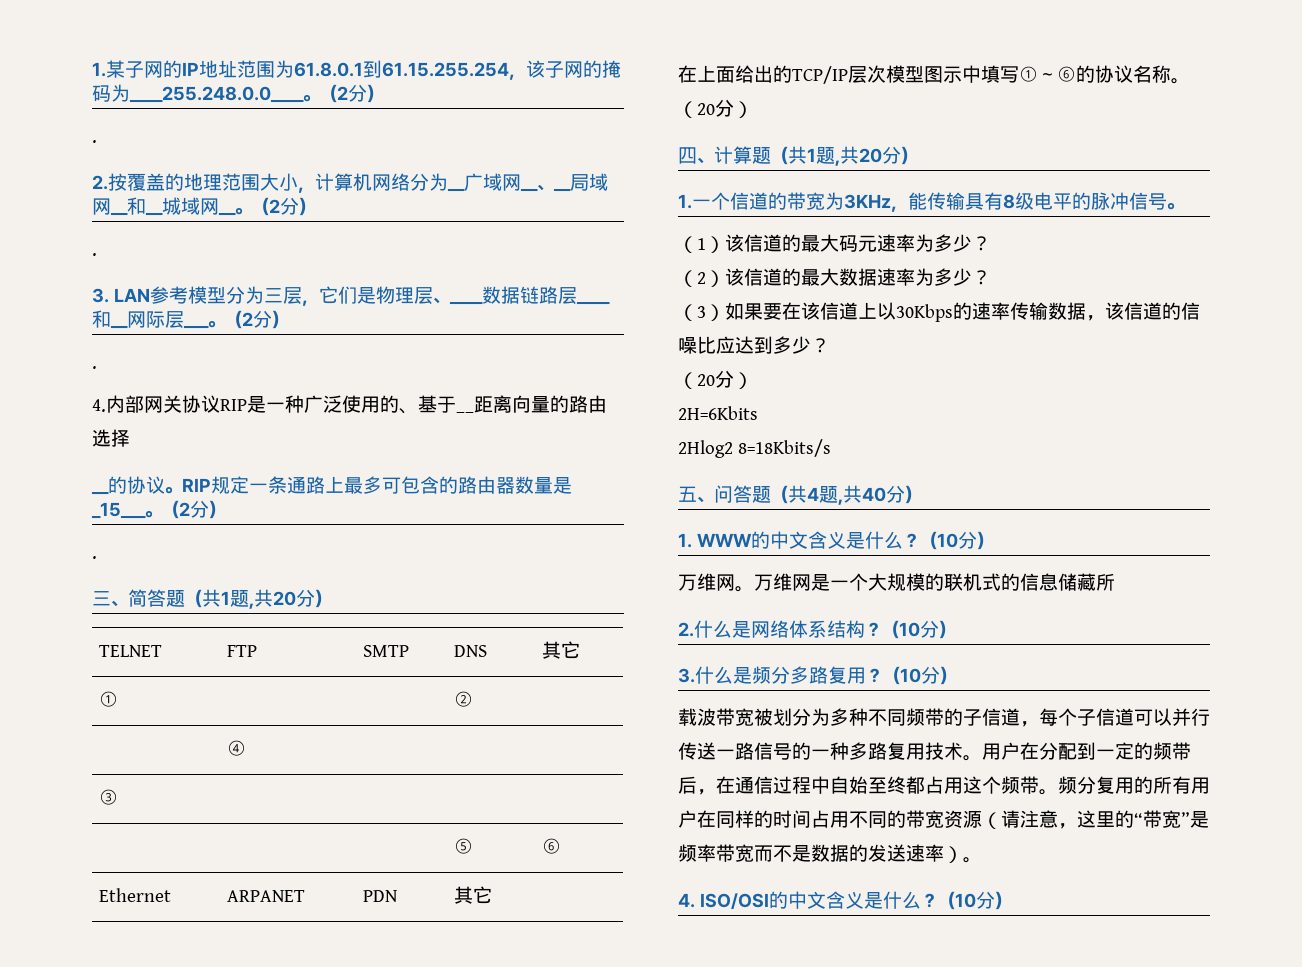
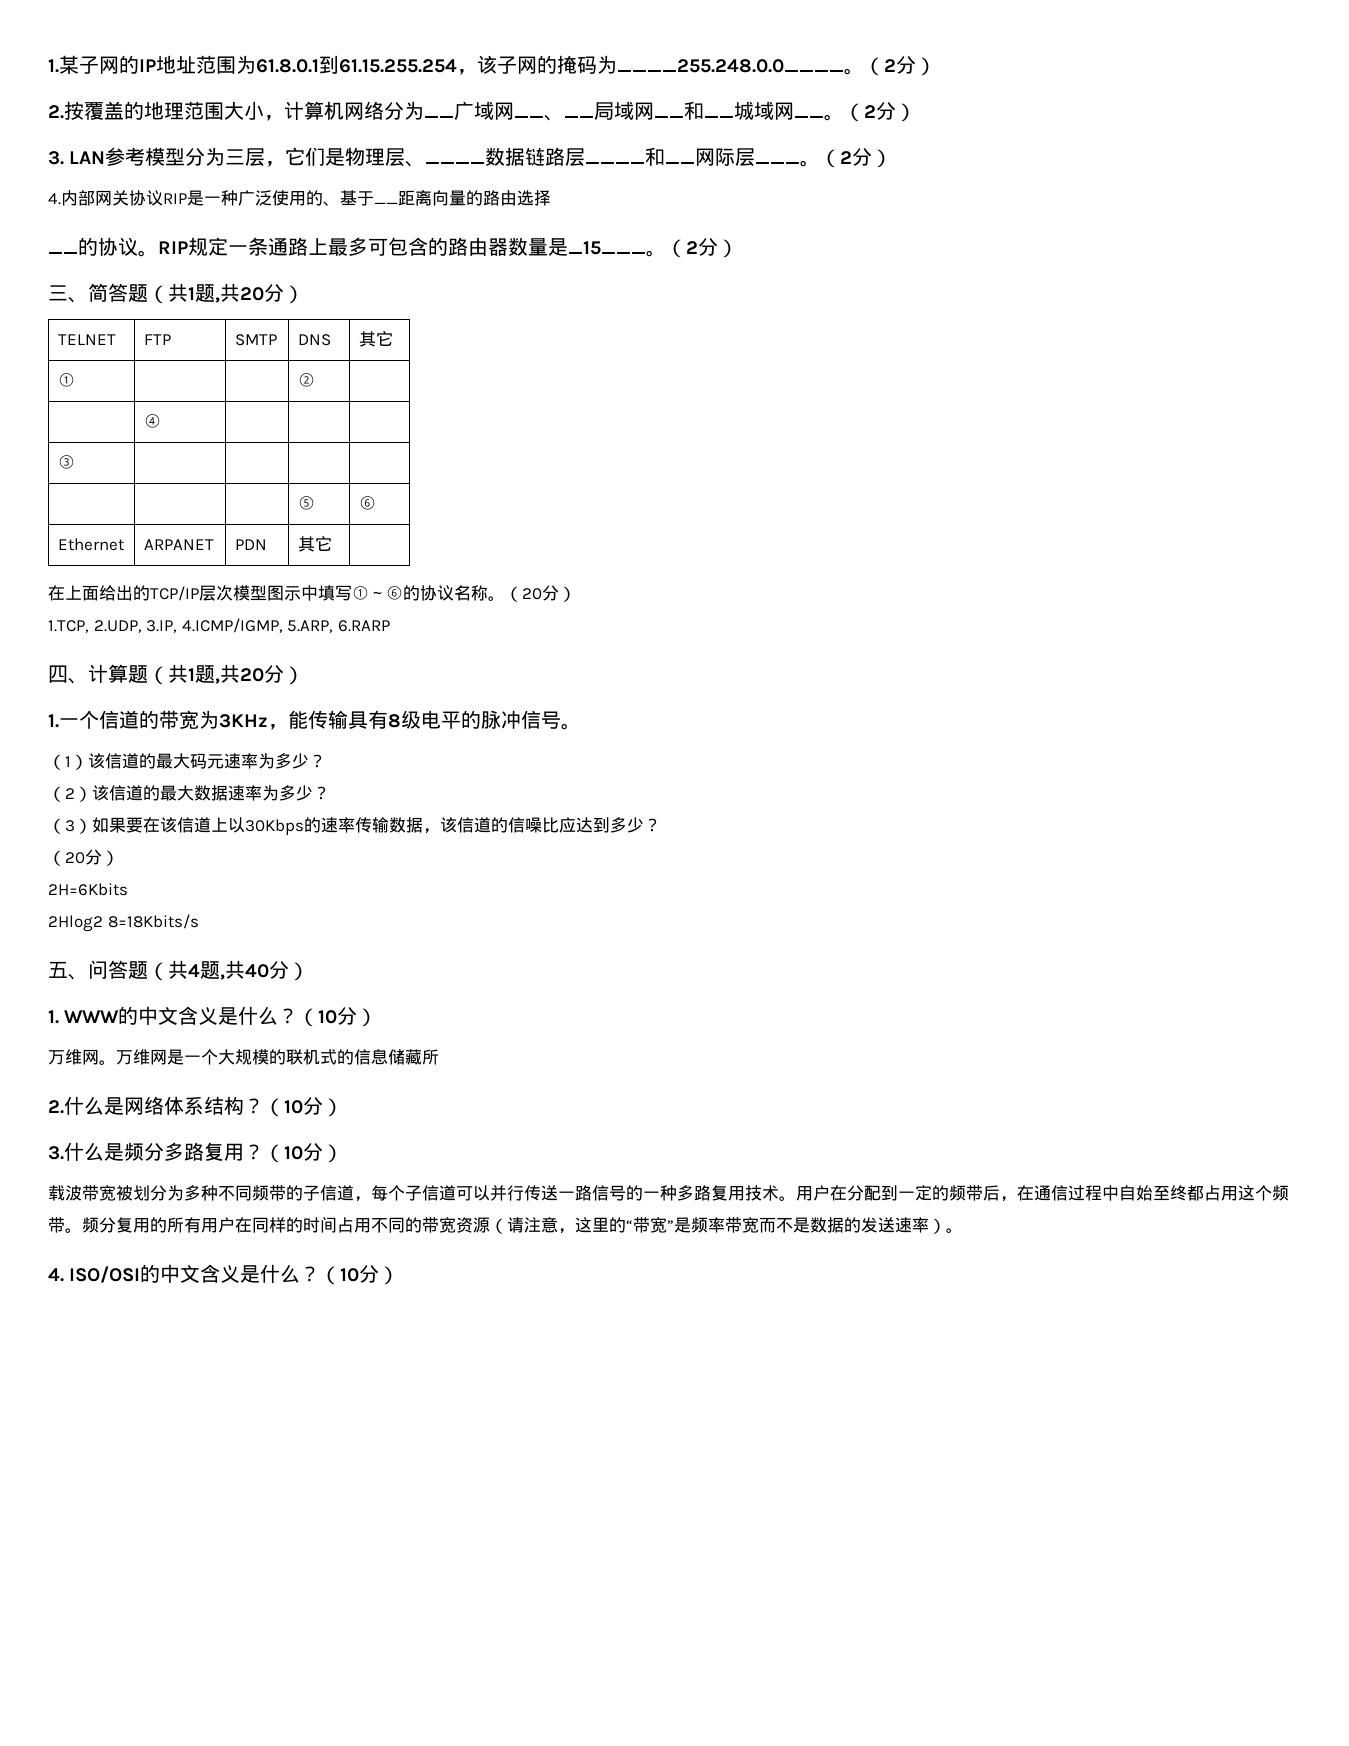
  1.某子网的IP地址范围为61.8.0.1到61.15.255.254，该子网的掩码为____255.248.0.0____。（2分）
- .
  2.按覆盖的地理范围大小，计算机网络分为__广域网__、__局域网__和__城域网__。（2分）
- .
  3. LAN参考模型分为三层，它们是物理层、____数据链路层____和__网际层___。（2分）
- .
  RIP规定一条通路上最多可包含的路由器数量是_15___。（2分）
- .
+ 1.TCP, 2.UDP, 3.IP, 4.ICMP/IGMP, 5.ARP, 6.RARP

